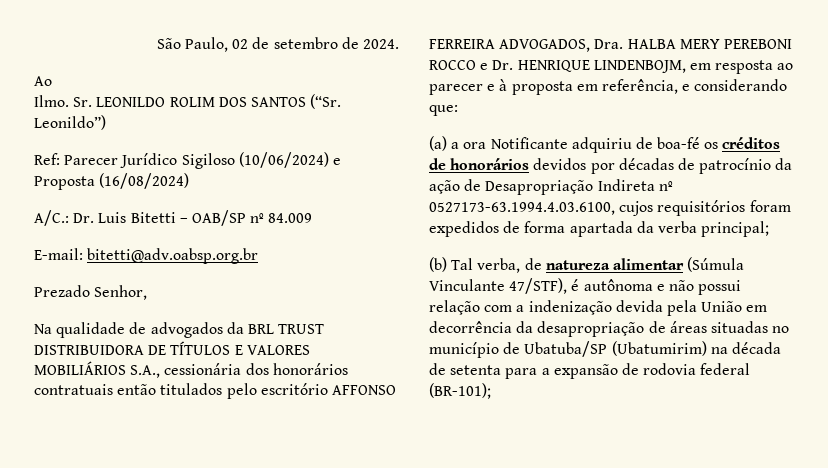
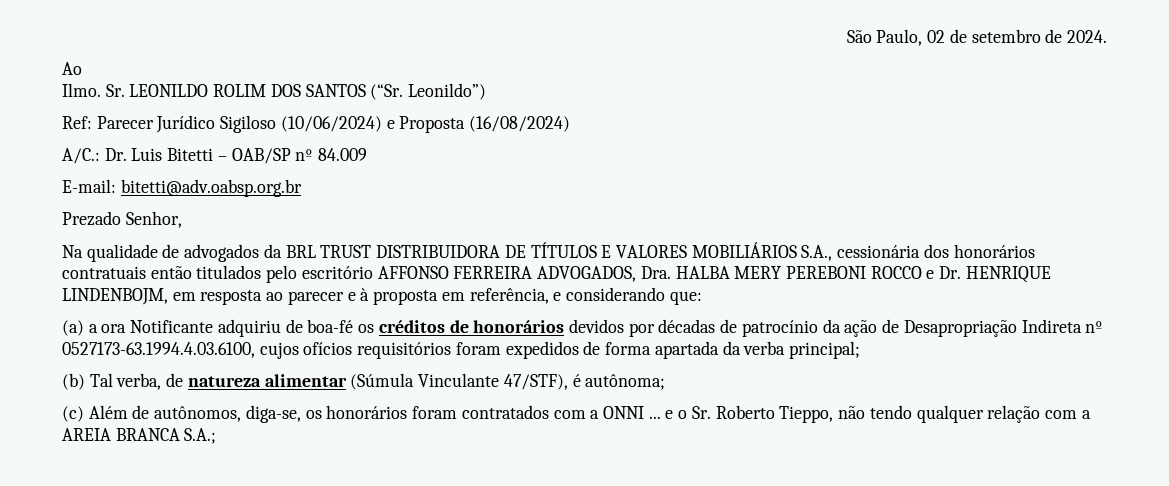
- (a) a ora Notificante adquiriu de boa-fé os créditos de honorários devidos por décadas de patrocínio da ação de Desapropriação Indireta nº 0527173-63.1994.4.03.6100, cujos requisitórios foram expedidos de forma apartada da verba principal;
+ (a) a ora Notificante adquiriu de boa-fé os créditos de honorários devidos por décadas de patrocínio da ação de Desapropriação Indireta nº 0527173-63.1994.4.03.6100, cujos ofícios requisitórios foram expedidos de forma apartada da verba principal;
- (b) Tal verba, de natureza alimentar (Súmula Vinculante 47/STF), é autônoma e não possui relação com a indenização devida pela União em decorrência da desapropriação de áreas situadas no município de Ubatuba/SP (Ubatumirim) na década de setenta para a expansão de rodovia federal (BR-101);
+ (b) Tal verba, de natureza alimentar (Súmula Vinculante 47/STF), é autônoma;
+ (c) Além de autônomos, diga-se, os honorários foram contratados com a ONNI ... e o Sr. Roberto Tieppo, não tendo qualquer relação com a AREIA BRANCA S.A.;

